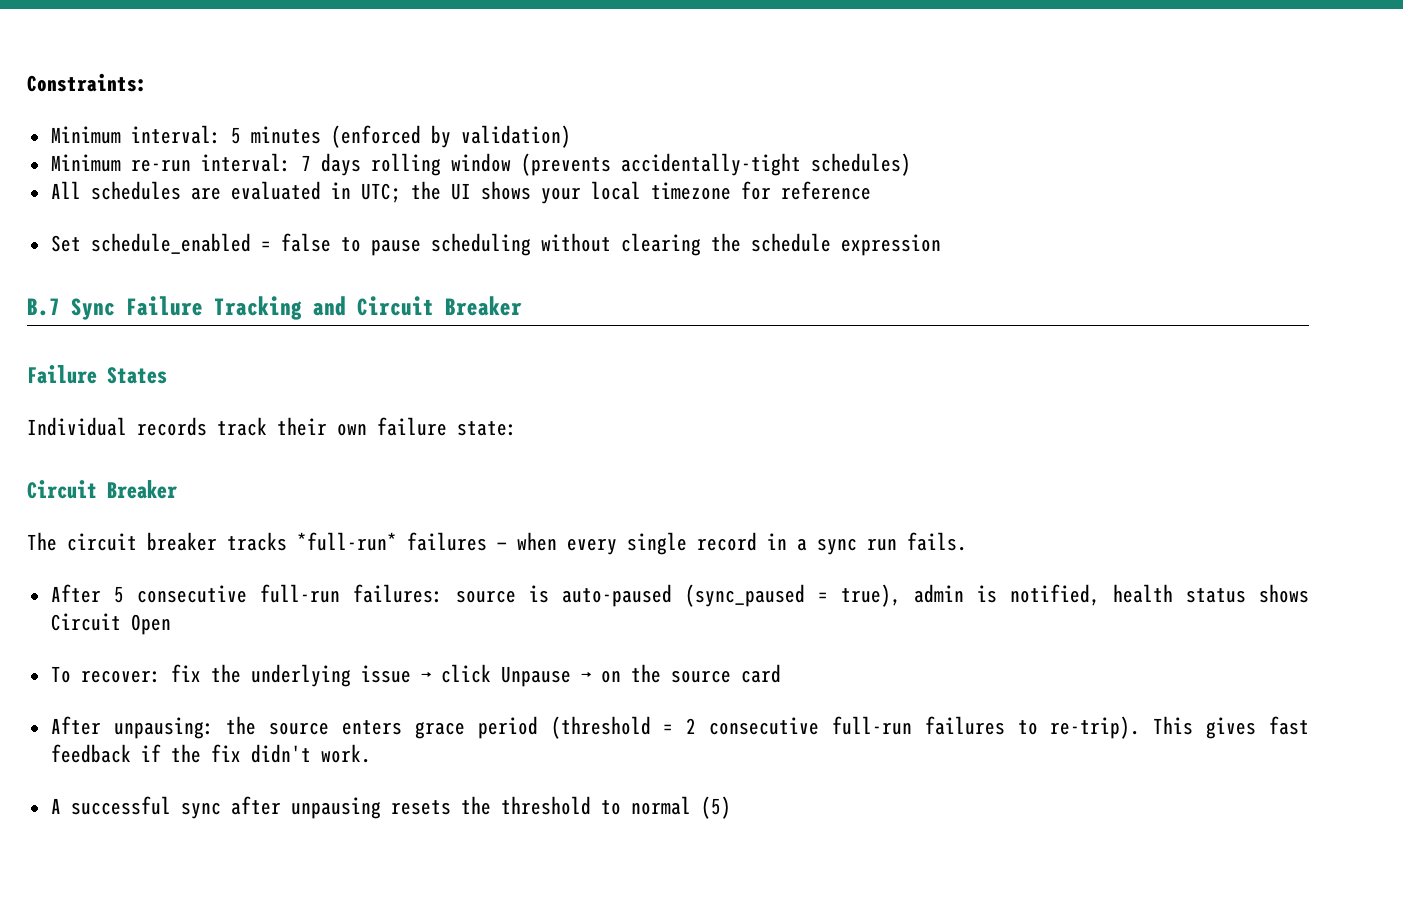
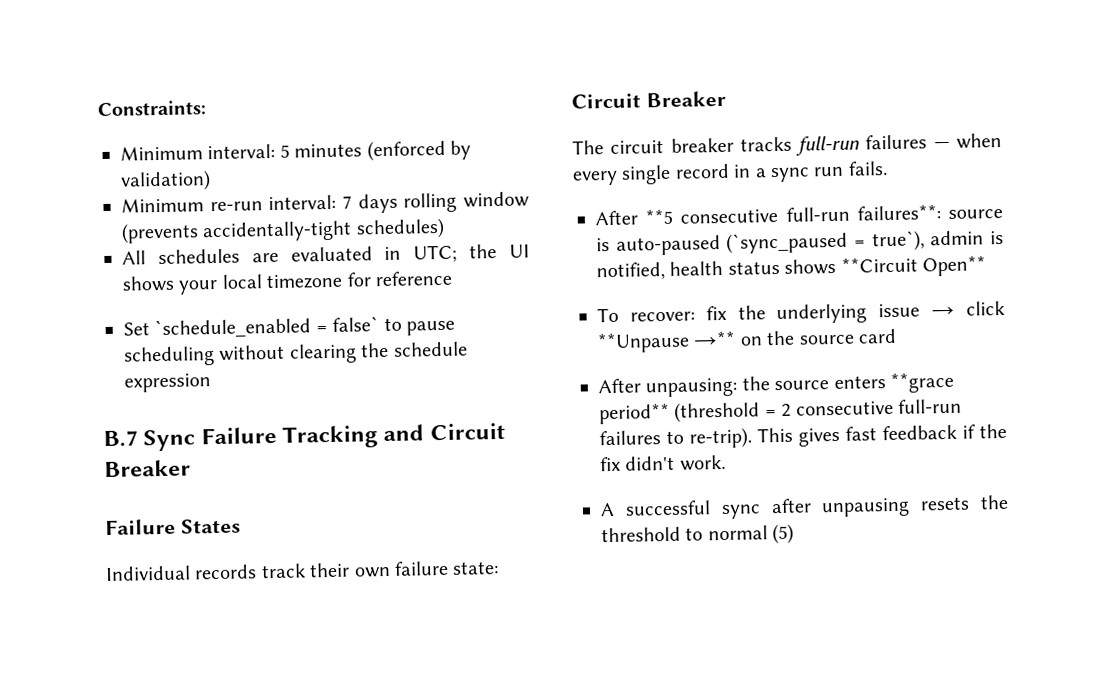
- Set schedule_enabled = false to pause scheduling without clearing the schedule expression
+ Set `schedule_enabled = false` to pause scheduling without clearing the schedule expression
- The circuit breaker tracks *full-run* failures — when every single record in a sync run fails.
+ The circuit breaker tracks full-run failures — when every single record in a sync run fails.
- After 5 consecutive full-run failures: source is auto-paused (sync_paused = true), admin is notified, health status shows Circuit Open
+ After **5 consecutive full-run failures**: source is auto-paused (`sync_paused = true`), admin is notified, health status shows **Circuit Open**
- To recover: fix the underlying issue → click Unpause → on the source card
+ To recover: fix the underlying issue → click **Unpause →** on the source card
- After unpausing: the source enters grace period (threshold = 2 consecutive full-run failures to re-trip).
+ After unpausing: the source enters **grace period** (threshold = 2 consecutive full-run failures to re-trip).

